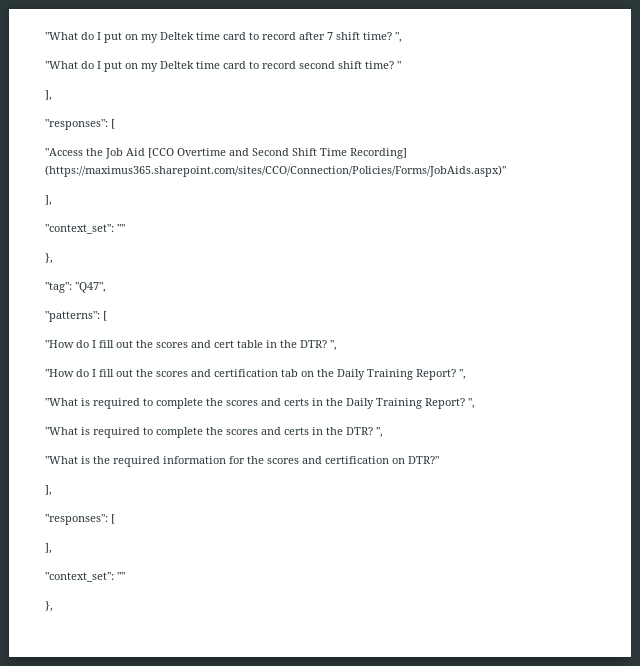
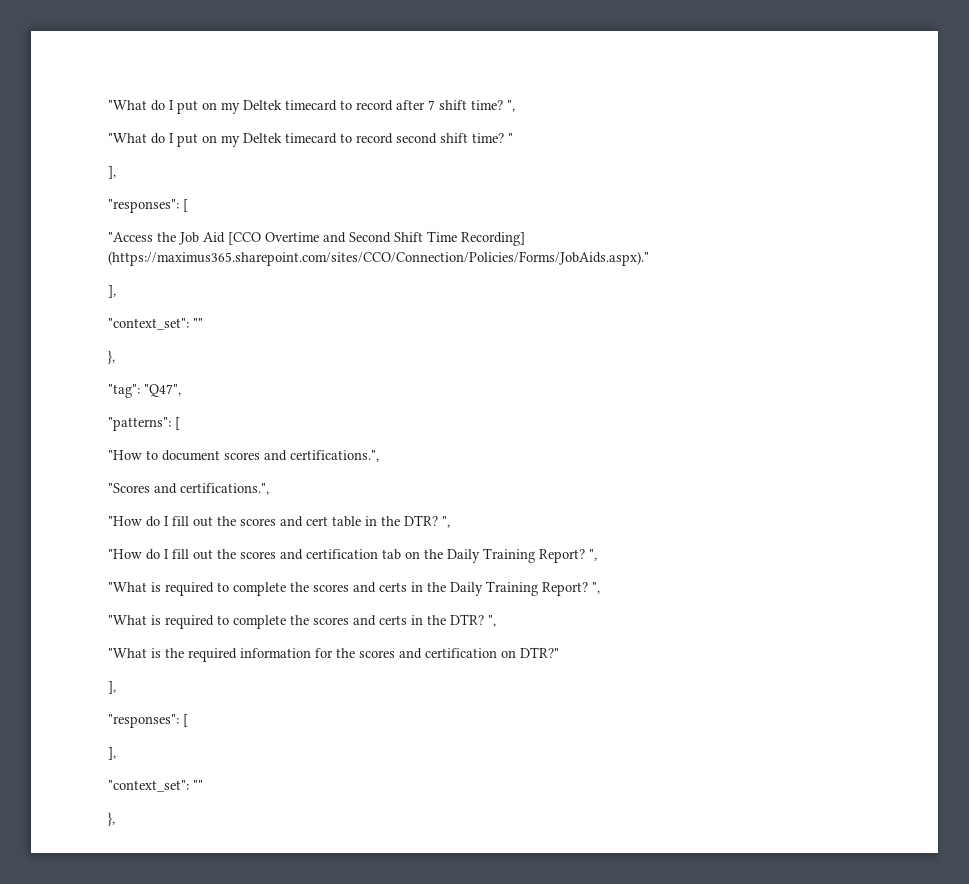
- "What do I put on my Deltek time card to record after 7 shift time?
+ "What do I put on my Deltek timecard to record after 7 shift time?
- "What do I put on my Deltek time card to record second shift time?
+ "What do I put on my Deltek timecard to record second shift time?
- "Access the Job Aid [CCO Overtime and Second Shift Time Recording] (https://maximus365.sharepoint.com/sites/CCO/Connection/Policies/Forms/JobAids.aspx)"
+ "Access the Job Aid [CCO Overtime and Second Shift Time Recording] (https://maximus365.sharepoint.com/sites/CCO/Connection/Policies/Forms/JobAids.aspx)."
+ "How to document scores and certifications.",
+ "Scores and certifications.",

